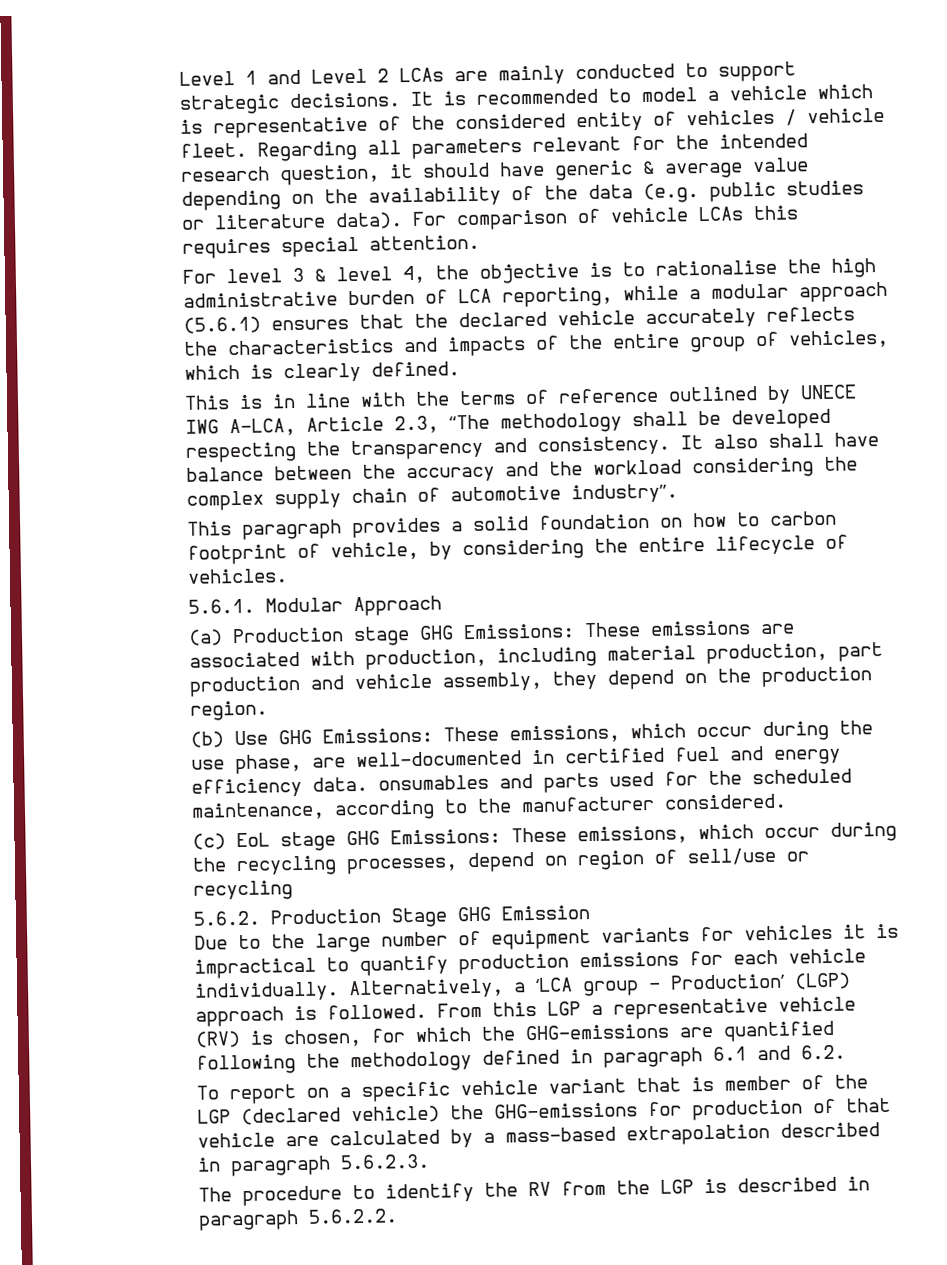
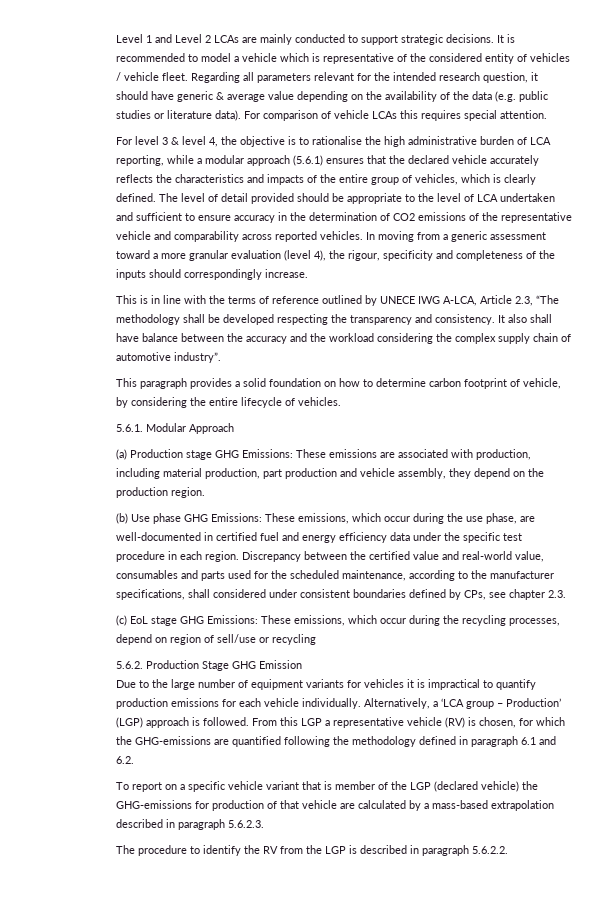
+ The level of detail provided should be appropriate to the level of LCA undertaken and sufficient to ensure accuracy in the determination of CO2 emissions of the representative vehicle and comparability across reported vehicles. In moving from a generic assessment toward a more granular evaluation (level 4), the rigour, specificity and completeness of the inputs should correspondingly increase.
- This paragraph provides a solid foundation on how to carbon footprint of vehicle, by considering the entire lifecycle of vehicles.
+ This paragraph provides a solid foundation on how to determine carbon footprint of vehicle, by considering the entire lifecycle of vehicles.
- (b) Use GHG Emissions: These emissions, which occur during the use phase, are well-documented in certified fuel and energy efficiency data. onsumables and parts used for the scheduled maintenance, according to the manufacturer considered.
+ (b) Use phase GHG Emissions: These emissions, which occur during the use phase, are well-documented in certified fuel and energy efficiency data under the specific test procedure in each region. Discrepancy between the certified value and real-world value, consumables and parts used for the scheduled maintenance, according to the manufacturer specifications, shall considered under consistent boundaries defined by CPs, see chapter 2.3.

